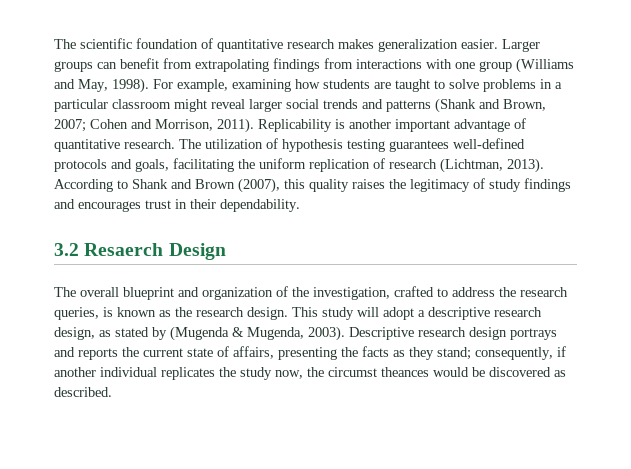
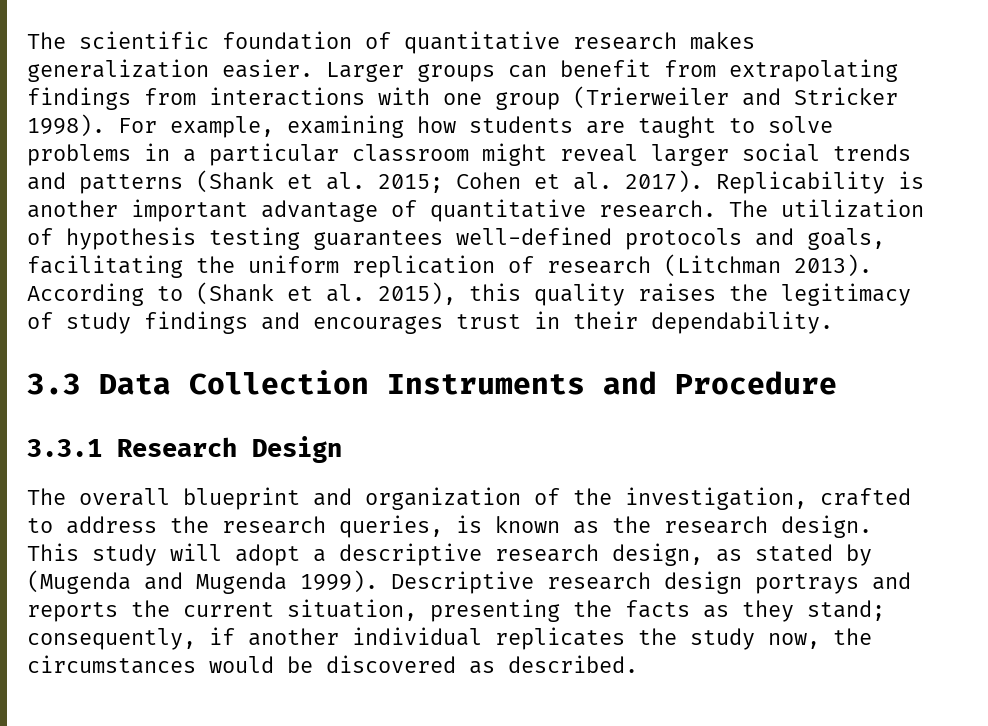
- Larger groups can benefit from extrapolating findings from interactions with one group (Williams and May, 1998).
+ Larger groups can benefit from extrapolating findings from interactions with one group (Trierweiler and Stricker 1998).
- For example, examining how students are taught to solve problems in a particular classroom might reveal larger social trends and patterns (Shank and Brown, 2007; Cohen and Morrison, 2011).
+ For example, examining how students are taught to solve problems in a particular classroom might reveal larger social trends and patterns (Shank et al. 2015; Cohen et al. 2017).
- The utilization of hypothesis testing guarantees well-defined protocols and goals, facilitating the uniform replication of research (Lichtman, 2013).
+ The utilization of hypothesis testing guarantees well-defined protocols and goals, facilitating the uniform replication of research (Litchman 2013).
- According to Shank and Brown (2007), this quality raises the legitimacy of study findings and encourages trust in their dependability.
+ According to (Shank et al. 2015), this quality raises the legitimacy of study findings and encourages trust in their dependability.
- 3.2 Resaerch Design
+ 3.3 Data Collection Instruments and Procedure
+ 3.3.1 Research Design
- This study will adopt a descriptive research design, as stated by (Mugenda & Mugenda, 2003).
+ This study will adopt a descriptive research design, as stated by (Mugenda and Mugenda 1999).
- Descriptive research design portrays and reports the current state of affairs, presenting the facts as they stand; consequently, if another individual replicates the study now, the circumst theances would be discovered as described.
+ Descriptive research design portrays and reports the current situation, presenting the facts as they stand; consequently, if another individual replicates the study now, the circumstances would be discovered as described.

